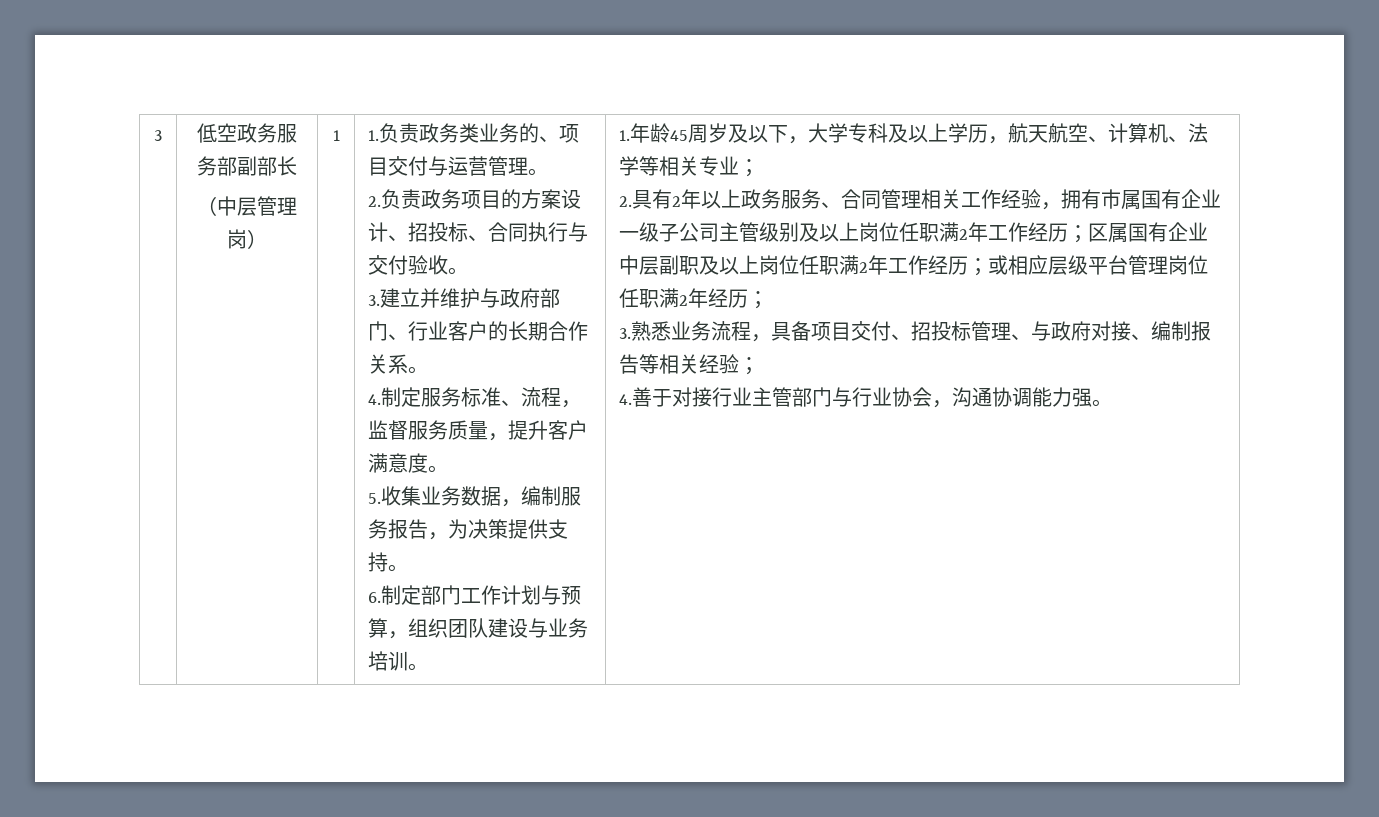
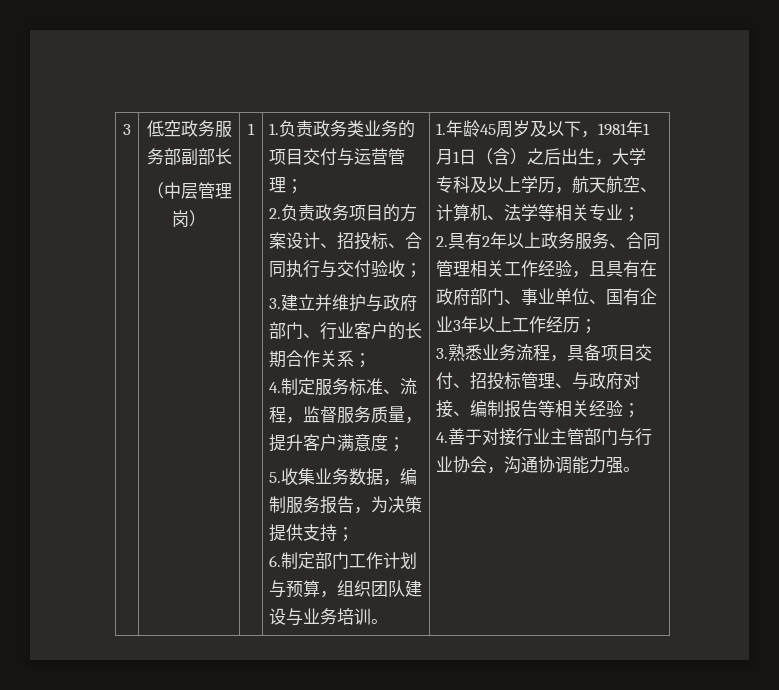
- 1.负责政务类业务的、项目交付与运营管理。
+ 1.负责政务类业务的项目交付与运营管理；
- 2.负责政务项目的方案设计、招投标、合同执行与交付验收。
+ 2.负责政务项目的方案设计、招投标、合同执行与交付验收；
- 3.建立并维护与政府部门、行业客户的长期合作关系。
+ 3.建立并维护与政府部门、行业客户的长期合作关系；
- 4.制定服务标准、流程，监督服务质量，提升客户满意度。
+ 4.制定服务标准、流程，监督服务质量，提升客户满意度；
- 5.收集业务数据，编制服务报告，为决策提供支持。
+ 5.收集业务数据，编制服务报告，为决策提供支持；
- 1.年龄45周岁及以下，大学专科及以上学历，航天航空、计算机、法学等相关专业；
+ 1.年龄45周岁及以下，1981年1月1日（含）之后出生，大学专科及以上学历，航天航空、计算机、法学等相关专业；
- 2.具有2年以上政务服务、合同管理相关工作经验，拥有市属国有企业一级子公司主管级别及以上岗位任职满2年工作经历；区属国有企业中层副职及以上岗位任职满2年工作经历；或相应层级平台管理岗位任职满2年经历；
+ 2.具有2年以上政务服务、合同管理相关工作经验，且具有在政府部门、事业单位、国有企业3年以上工作经历；

